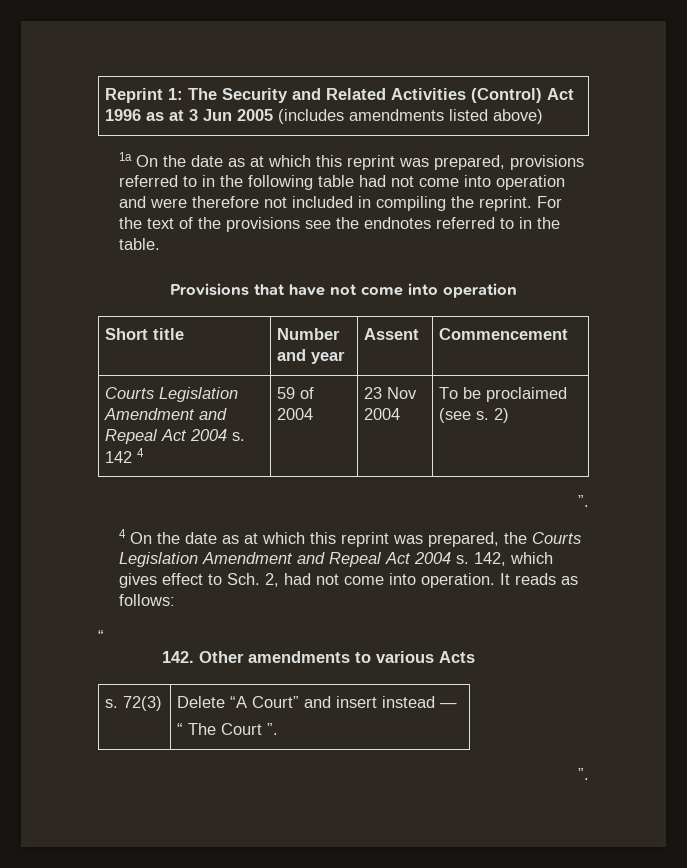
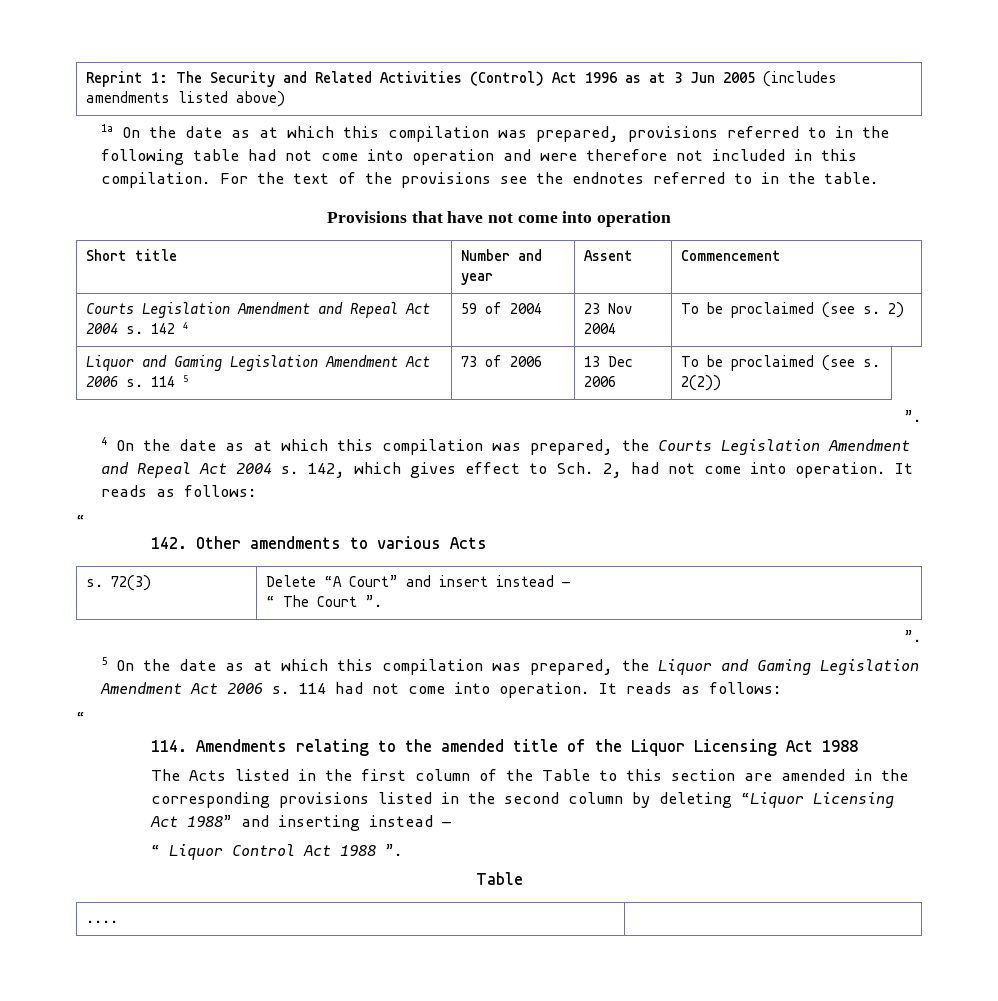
- 1a On the date as at which this reprint was prepared, provisions referred to in the following table had not come into operation and were therefore not included in compiling the reprint.
+ 1a On the date as at which this compilation was prepared, provisions referred to in the following table had not come into operation and were therefore not included in this compilation.
+ Liquor and Gaming Legislation Amendment Act 2006 s. 114 5 | 73 of 2006 | 13 Dec 2006 | To be proclaimed (see s. 2(2))
- 4 On the date as at which this reprint was prepared, the Courts Legislation Amendment and Repeal Act 2004 s.
+ 4 On the date as at which this compilation was prepared, the Courts Legislation Amendment and Repeal Act 2004 s.
+ 5 On the date as at which this compilation was prepared, the Liquor and Gaming Legislation Amendment Act 2006 s. 114 had not come into operation. It reads as follows:
+ “
+ 114. Amendments relating to the amended title of the Liquor Licensing Act 1988
+ The Acts listed in the first column of the Table to this section are amended in the corresponding provisions listed in the second column by deleting “Liquor Licensing Act 1988” and inserting instead —
+ “ Liquor Control Act 1988 ”.
+ Table
+ .... |

